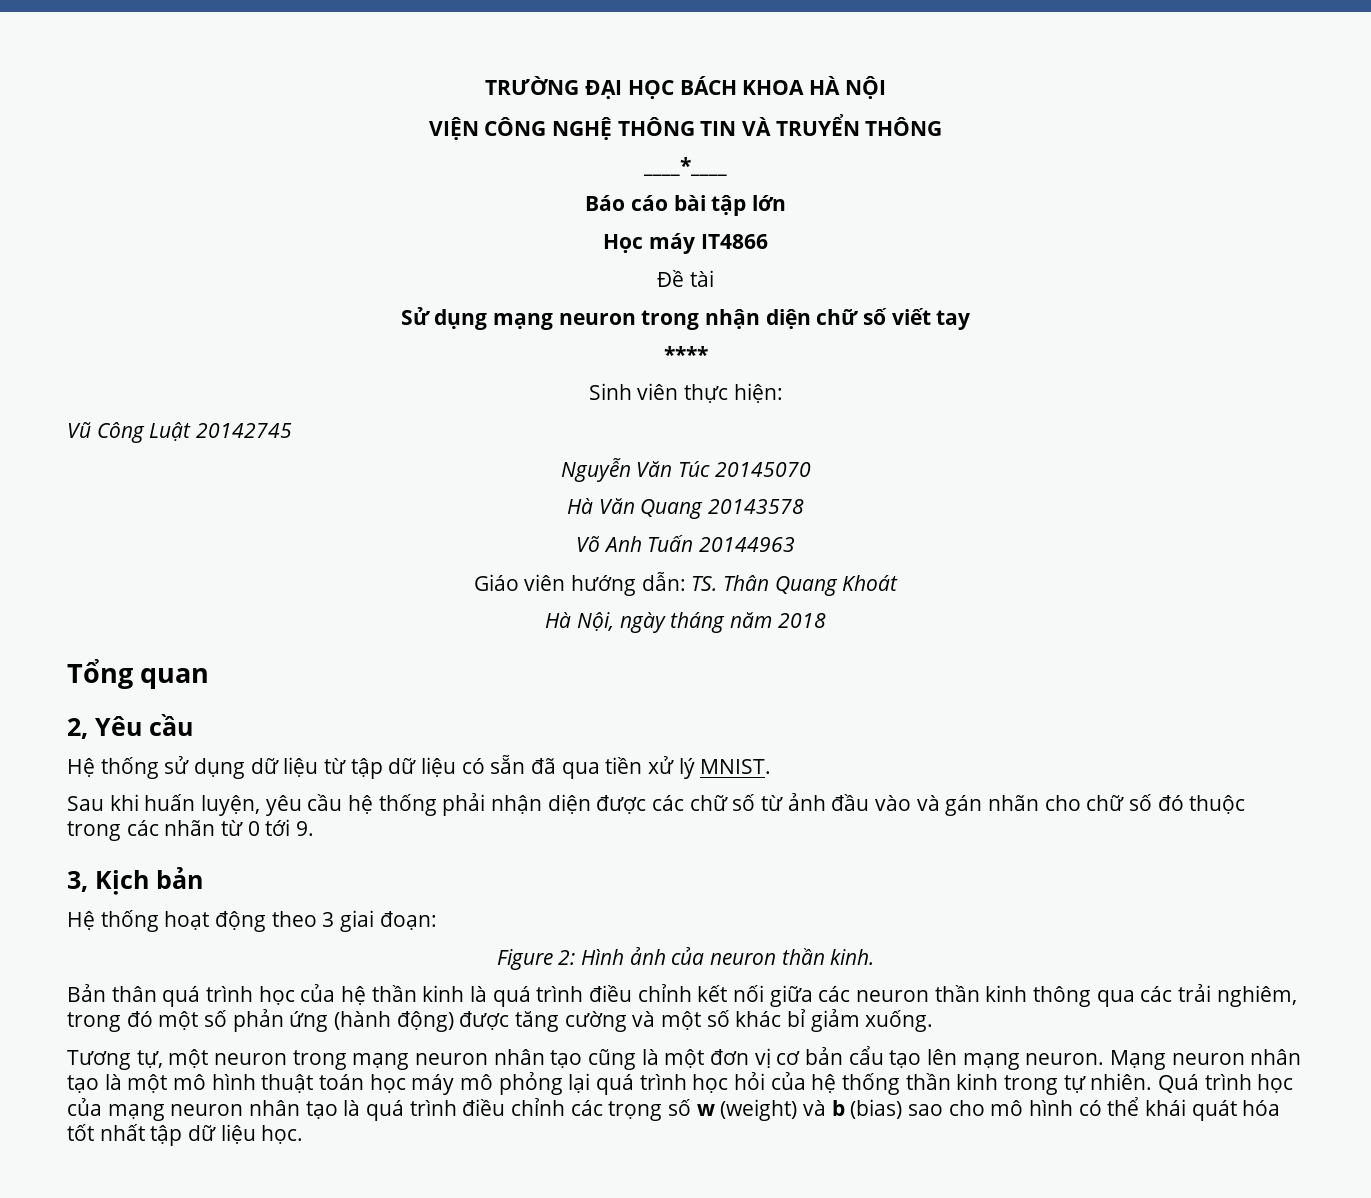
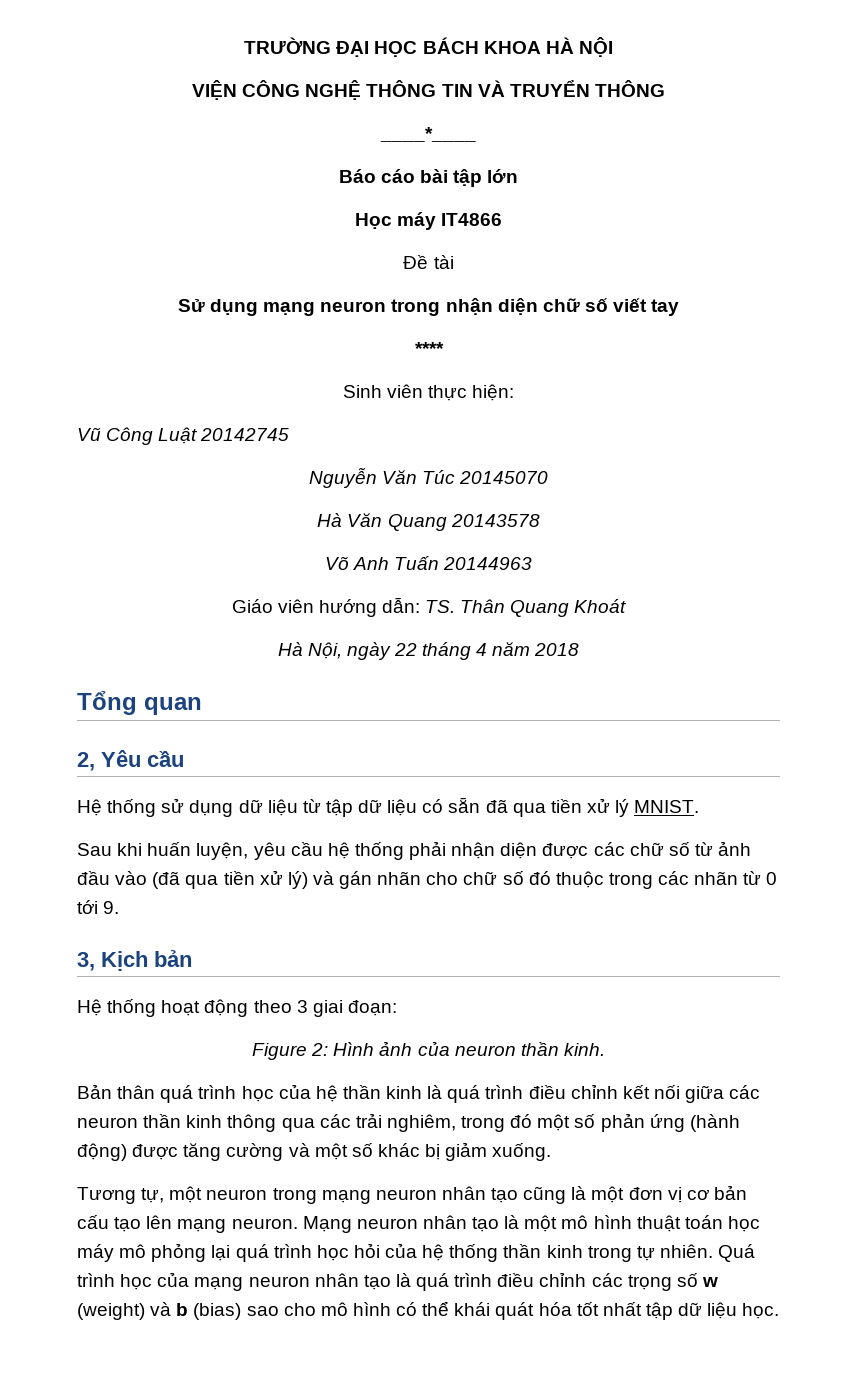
- Hà Nội, ngày tháng năm 2018
+ Hà Nội, ngày 22 tháng 4 năm 2018
- Sau khi huấn luyện, yêu cầu hệ thống phải nhận diện được các chữ số từ ảnh đầu vào và gán nhãn cho chữ số đó thuộc trong các nhãn từ 0 tới 9.
+ Sau khi huấn luyện, yêu cầu hệ thống phải nhận diện được các chữ số từ ảnh đầu vào (đã qua tiền xử lý) và gán nhãn cho chữ số đó thuộc trong các nhãn từ 0 tới 9.
- Bản thân quá trình học của hệ thần kinh là quá trình điều chỉnh kết nối giữa các neuron thần kinh thông qua các trải nghiêm, trong đó một số phản ứng (hành động) được tăng cường và một số khác bỉ giảm xuống.
+ Bản thân quá trình học của hệ thần kinh là quá trình điều chỉnh kết nối giữa các neuron thần kinh thông qua các trải nghiêm, trong đó một số phản ứng (hành động) được tăng cường và một số khác bị giảm xuống.
- Tương tự, một neuron trong mạng neuron nhân tạo cũng là một đơn vị cơ bản cẩu tạo lên mạng neuron.
+ Tương tự, một neuron trong mạng neuron nhân tạo cũng là một đơn vị cơ bản cấu tạo lên mạng neuron.

